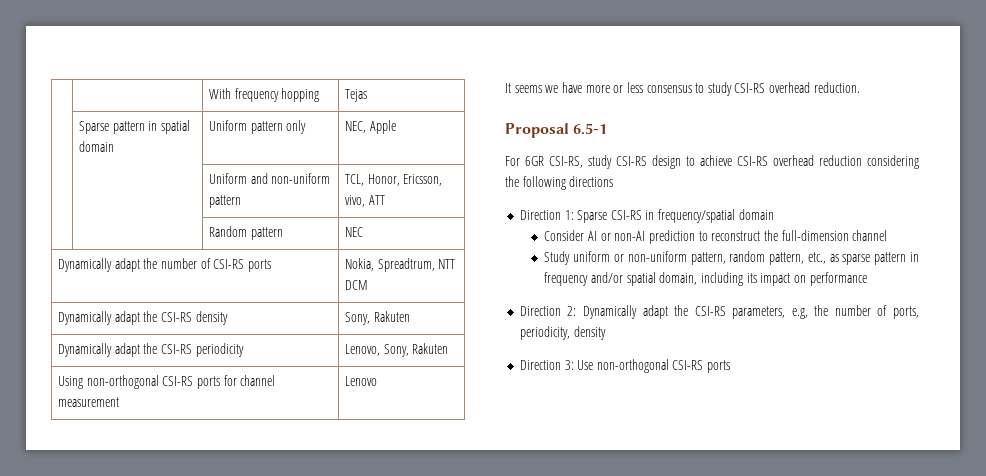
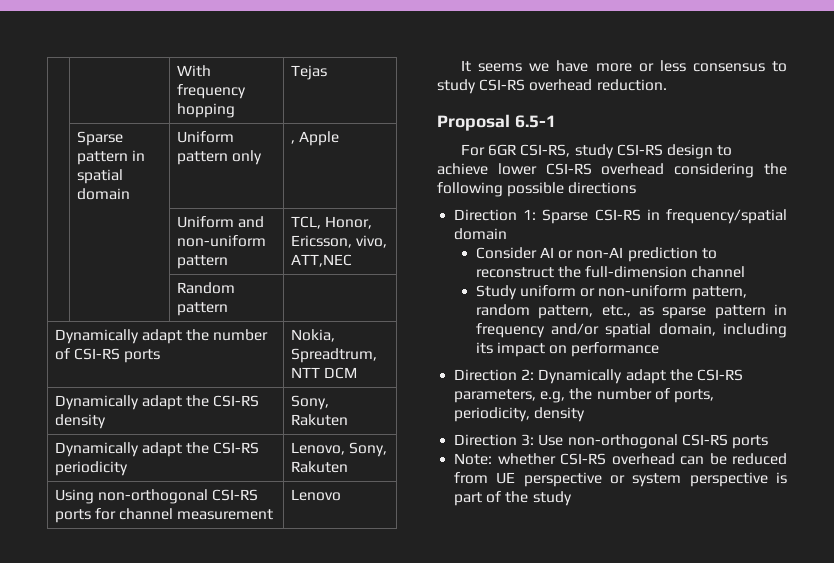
- | Sparse pattern in spatial domain | Uniform pattern only | NEC, Apple
+ | Sparse pattern in spatial domain | Uniform pattern only | , Apple
- | | Uniform and non-uniform pattern | TCL, Honor, Ericsson, vivo, ATT
+ | | Uniform and non-uniform pattern | TCL, Honor, Ericsson, vivo, ATT,NEC
- | | Random pattern | NEC
+ | | Random pattern |
- For 6GR CSI-RS, study CSI-RS design to achieve CSI-RS overhead reduction considering the following directions
+ For 6GR CSI-RS, study CSI-RS design to achieve lower CSI-RS overhead considering the following possible directions
+ Note: whether CSI-RS overhead can be reduced from UE perspective or system perspective is part of the study

